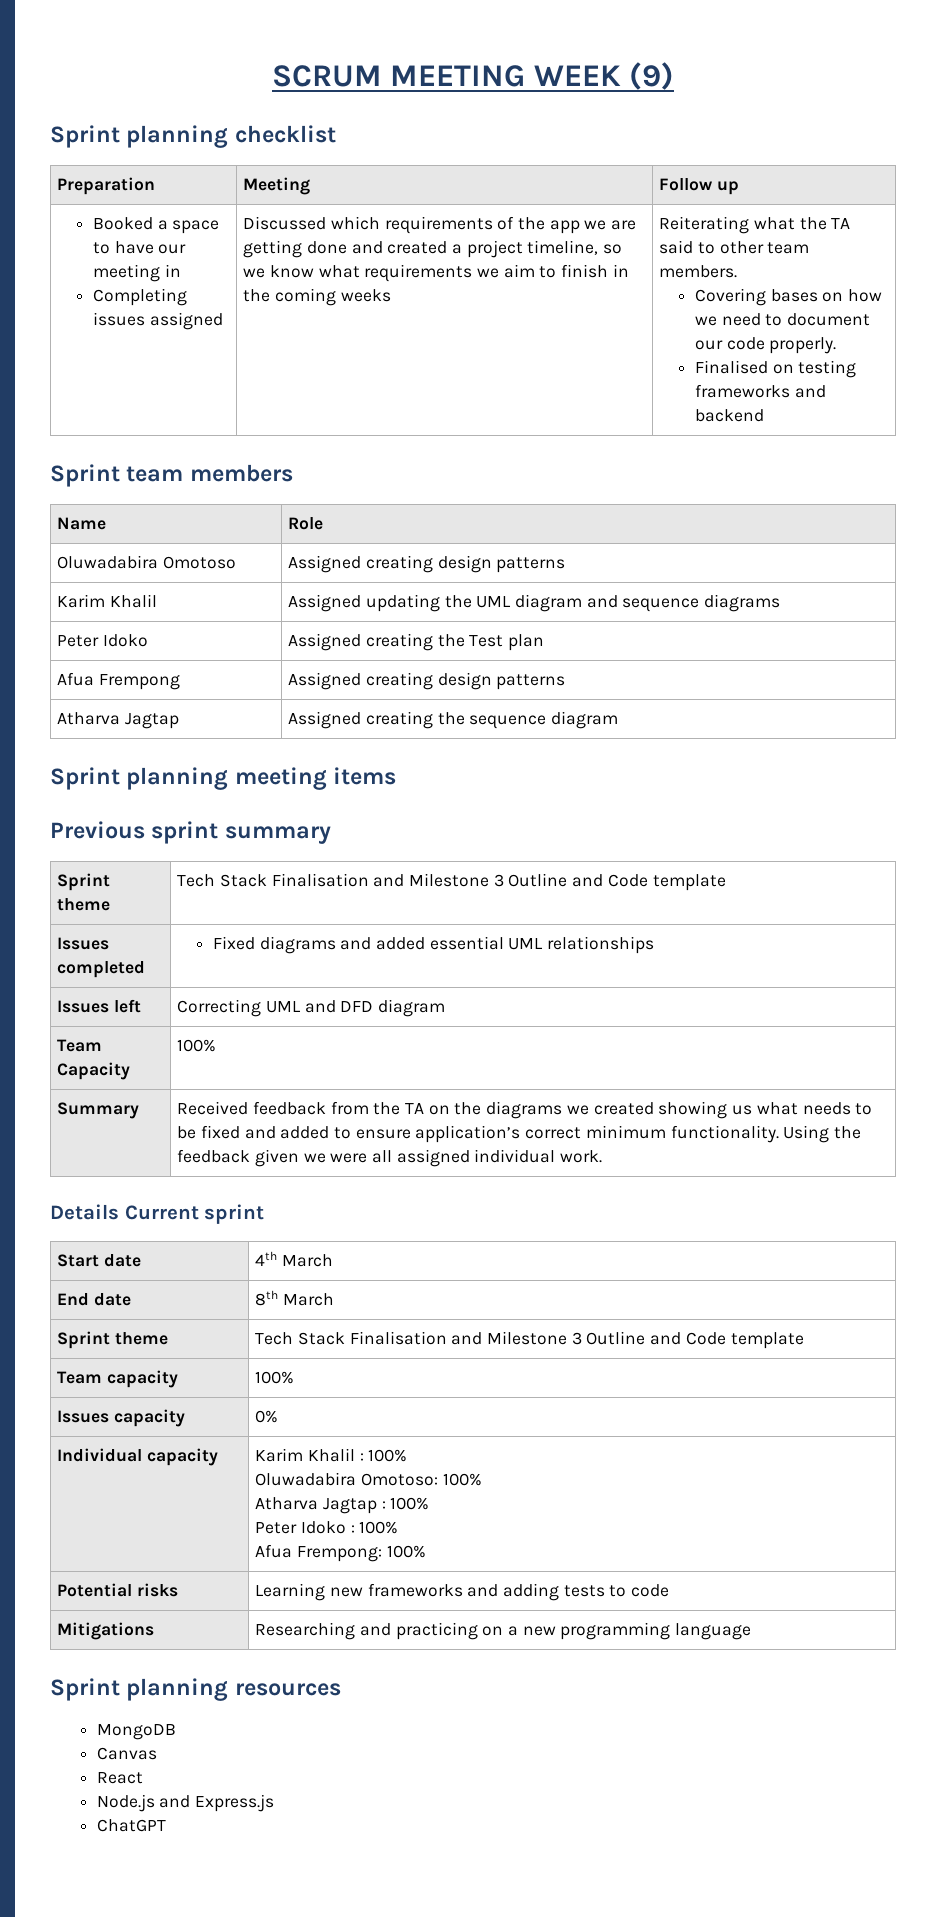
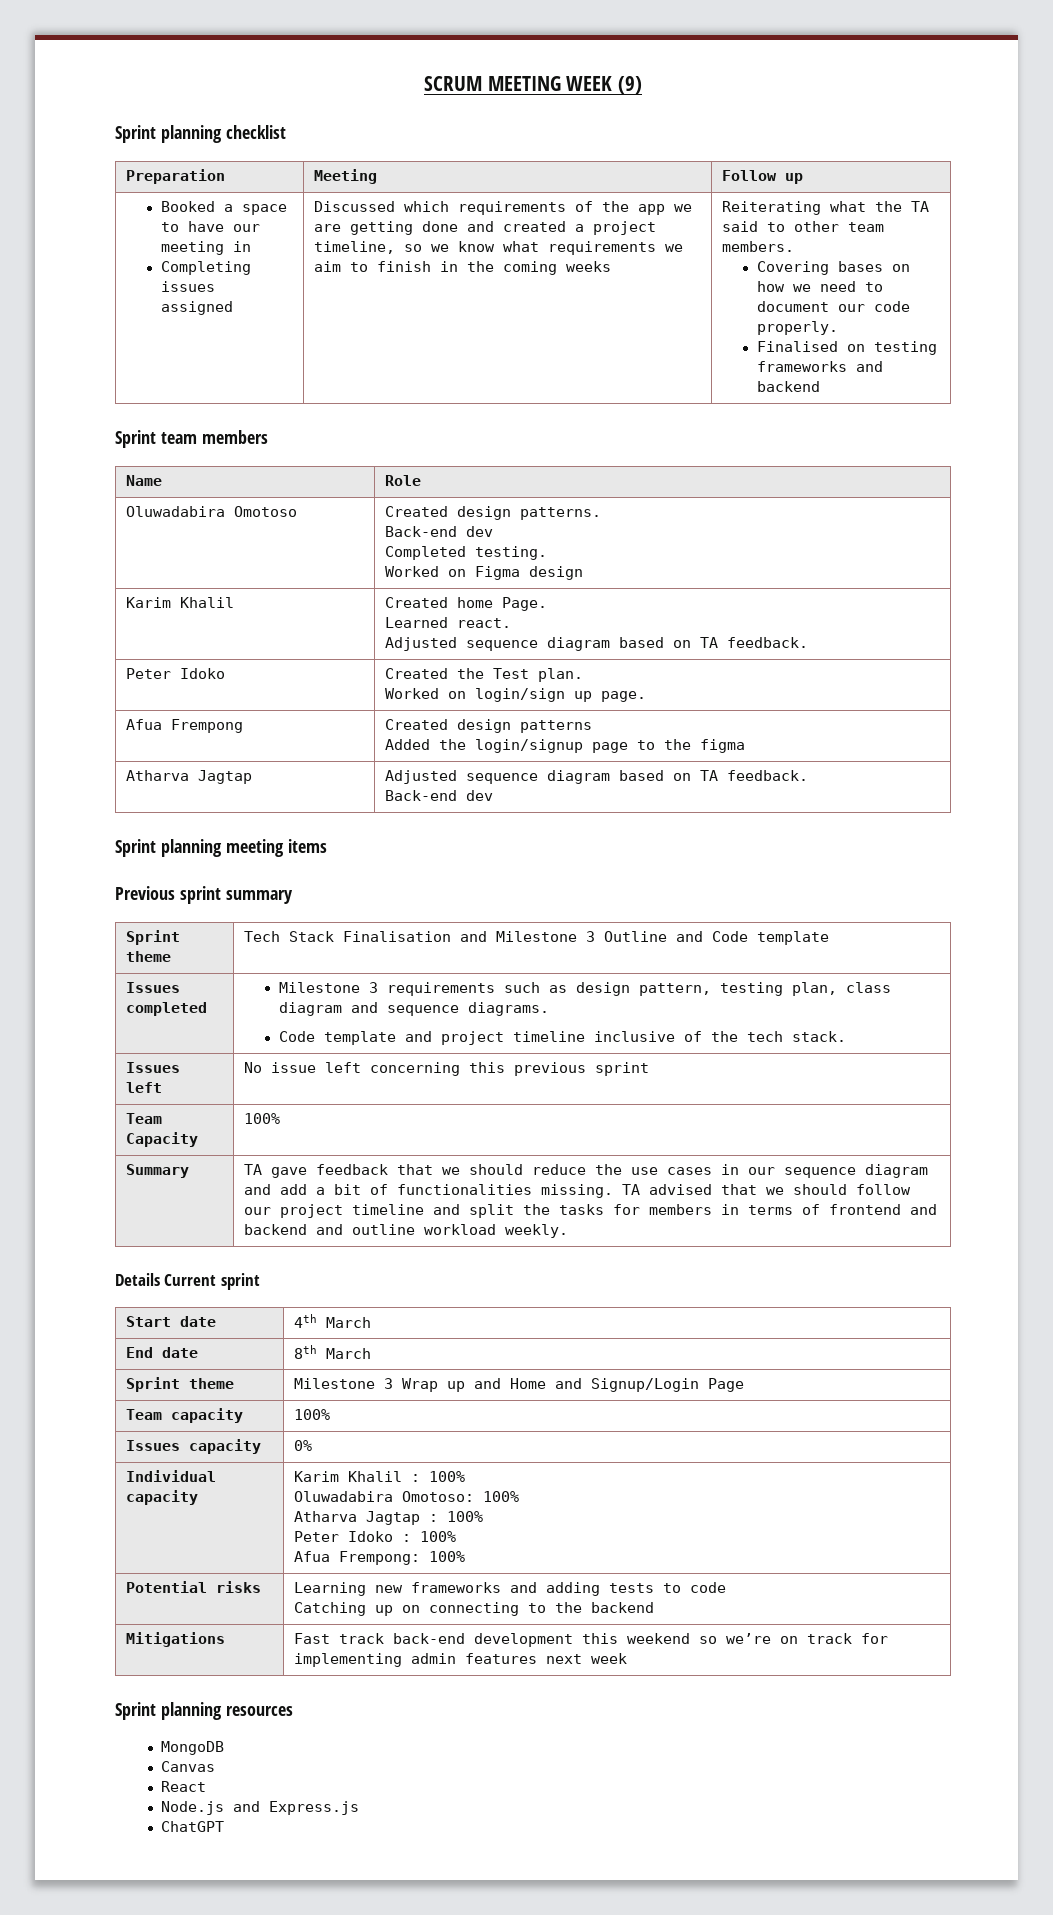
- Oluwadabira Omotoso | Assigned creating design patterns
- Karim Khalil | Assigned updating the UML diagram and sequence diagrams
- Peter Idoko | Assigned creating the Test plan
+ Oluwadabira Omotoso | Created design patterns.
+ Back-end dev
+ Completed testing.
+ Worked on Figma design
+ Karim Khalil | Created home Page.
+ Learned react.
+ Adjusted sequence diagram based on TA feedback.
+ Peter Idoko | Created the Test plan.
+ Worked on login/sign up page.
- Afua Frempong | Assigned creating design patterns
+ Afua Frempong | Created design patterns
+ Added the login/signup page to the figma
- Atharva Jagtap | Assigned creating the sequence diagram
+ Atharva Jagtap | Adjusted sequence diagram based on TA feedback.
+ Back-end dev
- Issues completed | Fixed diagrams and added essential UML relationships
- Issues left | Correcting UML and DFD diagram
+ Issues completed | Milestone 3 requirements such as design pattern, testing plan, class diagram and sequence diagrams.
+ Code template and project timeline inclusive of the tech stack.
+ Issues left | No issue left concerning this previous sprint
  Team Capacity | 100%
- Summary | Received feedback from the TA on the diagrams we created showing us what needs to be fixed and added to ensure application’s correct minimum functionality. Using the feedback given we were all assigned individual work.
+ Summary | TA gave feedback that we should reduce the use cases in our sequence diagram and add a bit of functionalities missing. TA advised that we should follow our project timeline and split the tasks for members in terms of frontend and backend and outline workload weekly.
  End date | 8th March
- Sprint theme | Tech Stack Finalisation and Milestone 3 Outline and Code template
+ Sprint theme | Milestone 3 Wrap up and Home and Signup/Login Page
  Potential risks | Learning new frameworks and adding tests to code
- Mitigations | Researching and practicing on a new programming language
+ Catching up on connecting to the backend
+ Mitigations | Fast track back-end development this weekend so we’re on track for implementing admin features next week

